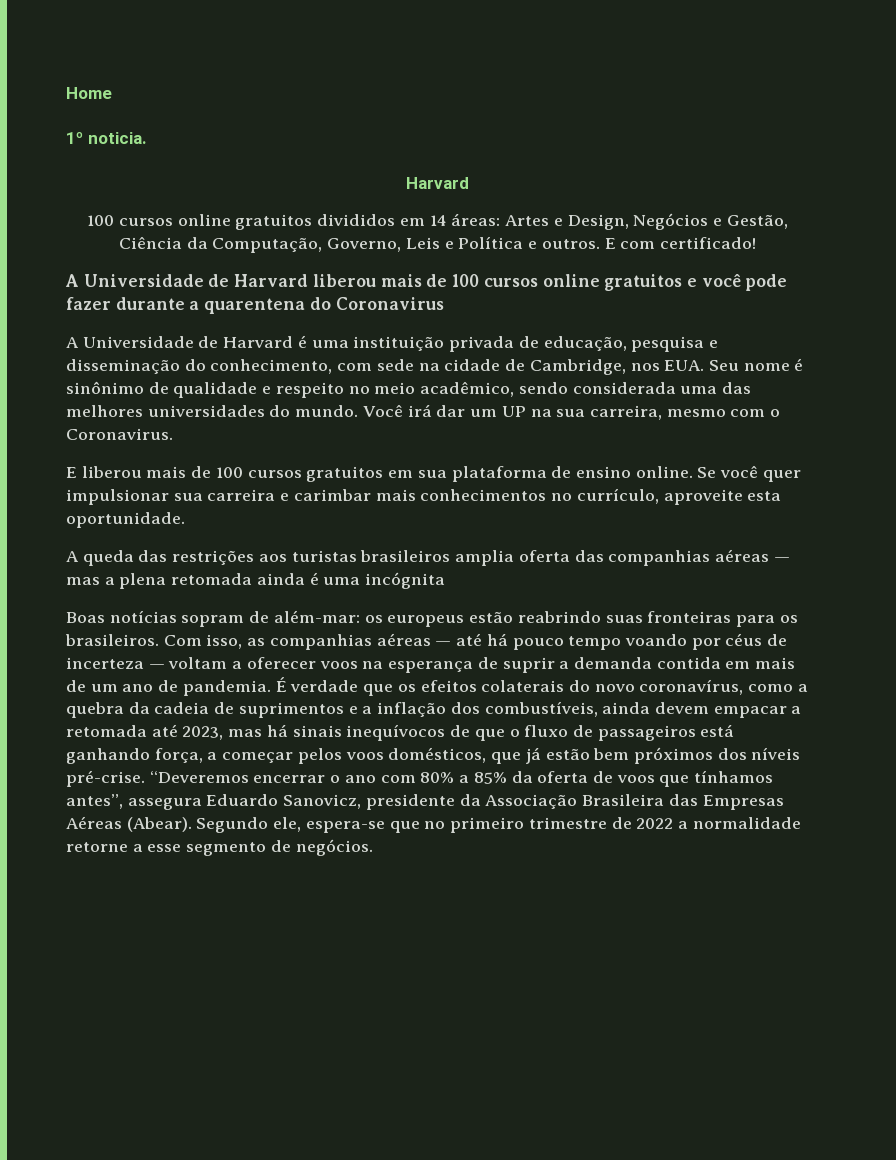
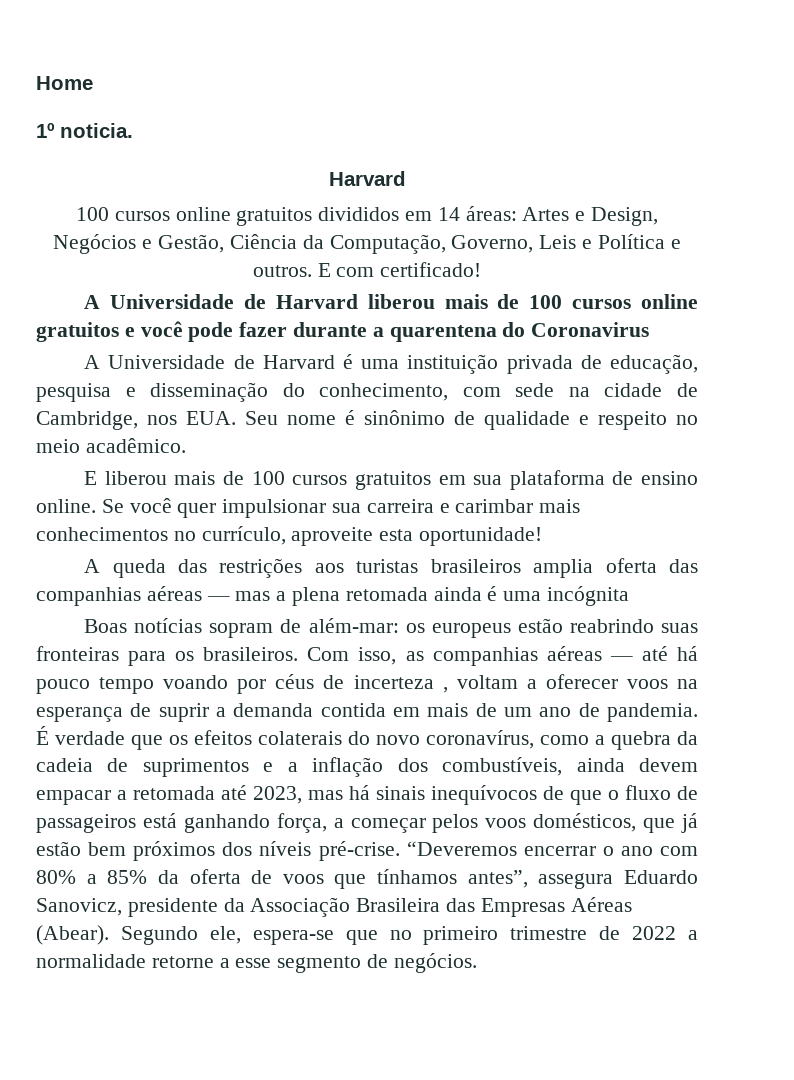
- A Universidade de Harvard é uma instituição privada de educação, pesquisa e disseminação do conhecimento, com sede na cidade de Cambridge, nos EUA. Seu nome é sinônimo de qualidade e respeito no meio acadêmico, sendo considerada uma das melhores universidades do mundo. Você irá dar um UP na sua carreira, mesmo com o Coronavirus.
+ A Universidade de Harvard é uma instituição privada de educação, pesquisa e disseminação do conhecimento, com sede na cidade de Cambridge, nos EUA. Seu nome é sinônimo de qualidade e respeito no meio acadêmico.
- Se você quer impulsionar sua carreira e carimbar mais conhecimentos no currículo, aproveite esta oportunidade.
+ Se você quer impulsionar sua carreira e carimbar mais conhecimentos no currículo, aproveite esta oportunidade!
- Com isso, as companhias aéreas — até há pouco tempo voando por céus de incerteza — voltam a oferecer voos na esperança de suprir a demanda contida em mais de um ano de pandemia.
+ Com isso, as companhias aéreas — até há pouco tempo voando por céus de incerteza , voltam a oferecer voos na esperança de suprir a demanda contida em mais de um ano de pandemia.

